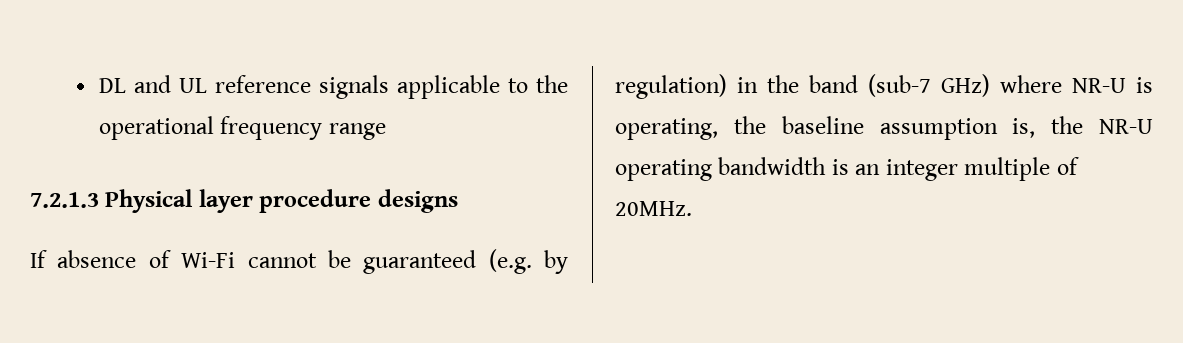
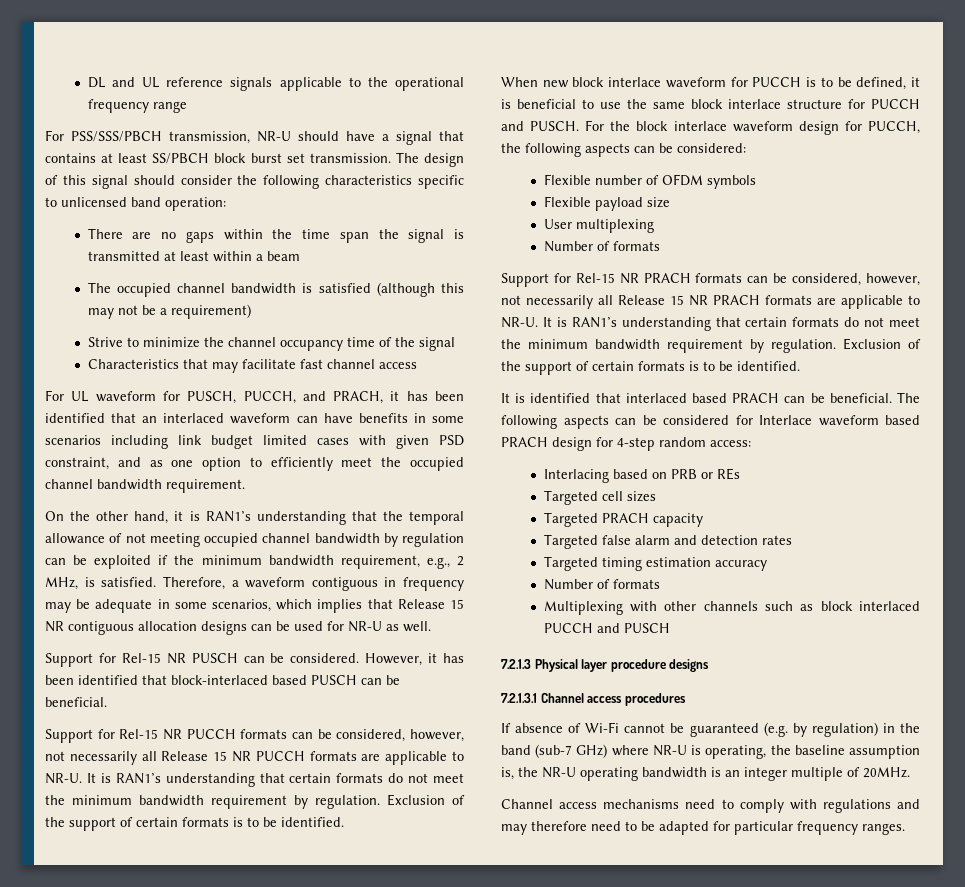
+ For PSS/SSS/PBCH transmission, NR-U should have a signal that contains at least SS/PBCH block burst set transmission. The design of this signal should consider the following characteristics specific to unlicensed band operation:
+ There are no gaps within the time span the signal is transmitted at least within a beam
+ The occupied channel bandwidth is satisfied (although this may not be a requirement)
+ Strive to minimize the channel occupancy time of the signal
+ Characteristics that may facilitate fast channel access
+ For UL waveform for PUSCH, PUCCH, and PRACH, it has been identified that an interlaced waveform can have benefits in some scenarios including link budget limited cases with given PSD constraint, and as one option to efficiently meet the occupied channel bandwidth requirement.
+ On the other hand, it is RAN1’s understanding that the temporal allowance of not meeting occupied channel bandwidth by regulation can be exploited if the minimum bandwidth requirement, e.g., 2 MHz, is satisfied. Therefore, a waveform contiguous in frequency may be adequate in some scenarios, which implies that Release 15 NR contiguous allocation designs can be used for NR-U as well.
+ Support for Rel-15 NR PUSCH can be considered. However, it has been identified that block-interlaced based PUSCH can be beneficial.
+ Support for Rel-15 NR PUCCH formats can be considered, however, not necessarily all Release 15 NR PUCCH formats are applicable to NR-U. It is RAN1’s understanding that certain formats do not meet the minimum bandwidth requirement by regulation. Exclusion of the support of certain formats is to be identified.
+ When new block interlace waveform for PUCCH is to be defined, it is beneficial to use the same block interlace structure for PUCCH and PUSCH. For the block interlace waveform design for PUCCH, the following aspects can be considered:
+ Flexible number of OFDM symbols
+ Flexible payload size
+ User multiplexing
+ Number of formats
+ Support for Rel-15 NR PRACH formats can be considered, however, not necessarily all Release 15 NR PRACH formats are applicable to NR-U. It is RAN1’s understanding that certain formats do not meet the minimum bandwidth requirement by regulation. Exclusion of the support of certain formats is to be identified.
+ It is identified that interlaced based PRACH can be beneficial. The following aspects can be considered for Interlace waveform based PRACH design for 4-step random access:
+ Interlacing based on PRB or REs
+ Targeted cell sizes
+ Targeted PRACH capacity
+ Targeted false alarm and detection rates
+ Targeted timing estimation accuracy
+ Number of formats
+ Multiplexing with other channels such as block interlaced PUCCH and PUSCH
+ 7.2.1.3.1 Channel access procedures
+ Channel access mechanisms need to comply with regulations and may therefore need to be adapted for particular frequency ranges.

